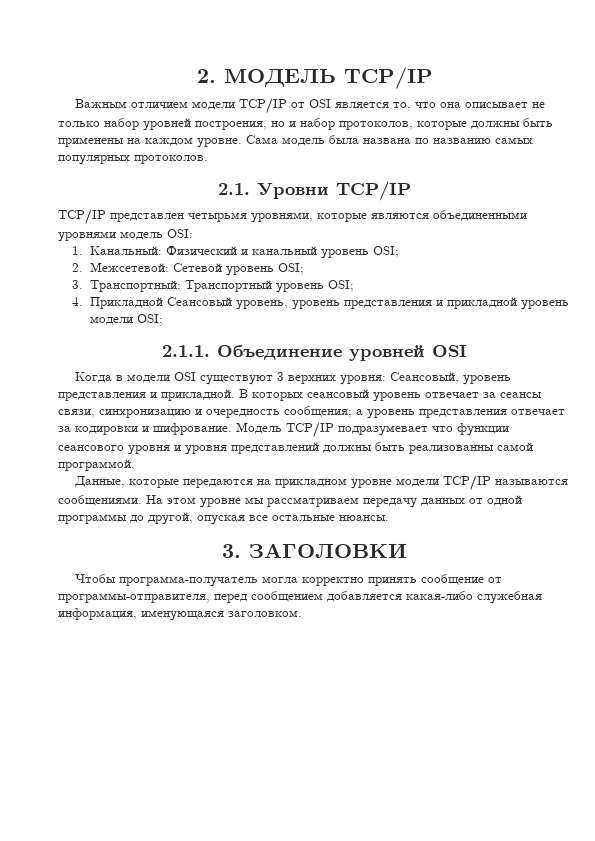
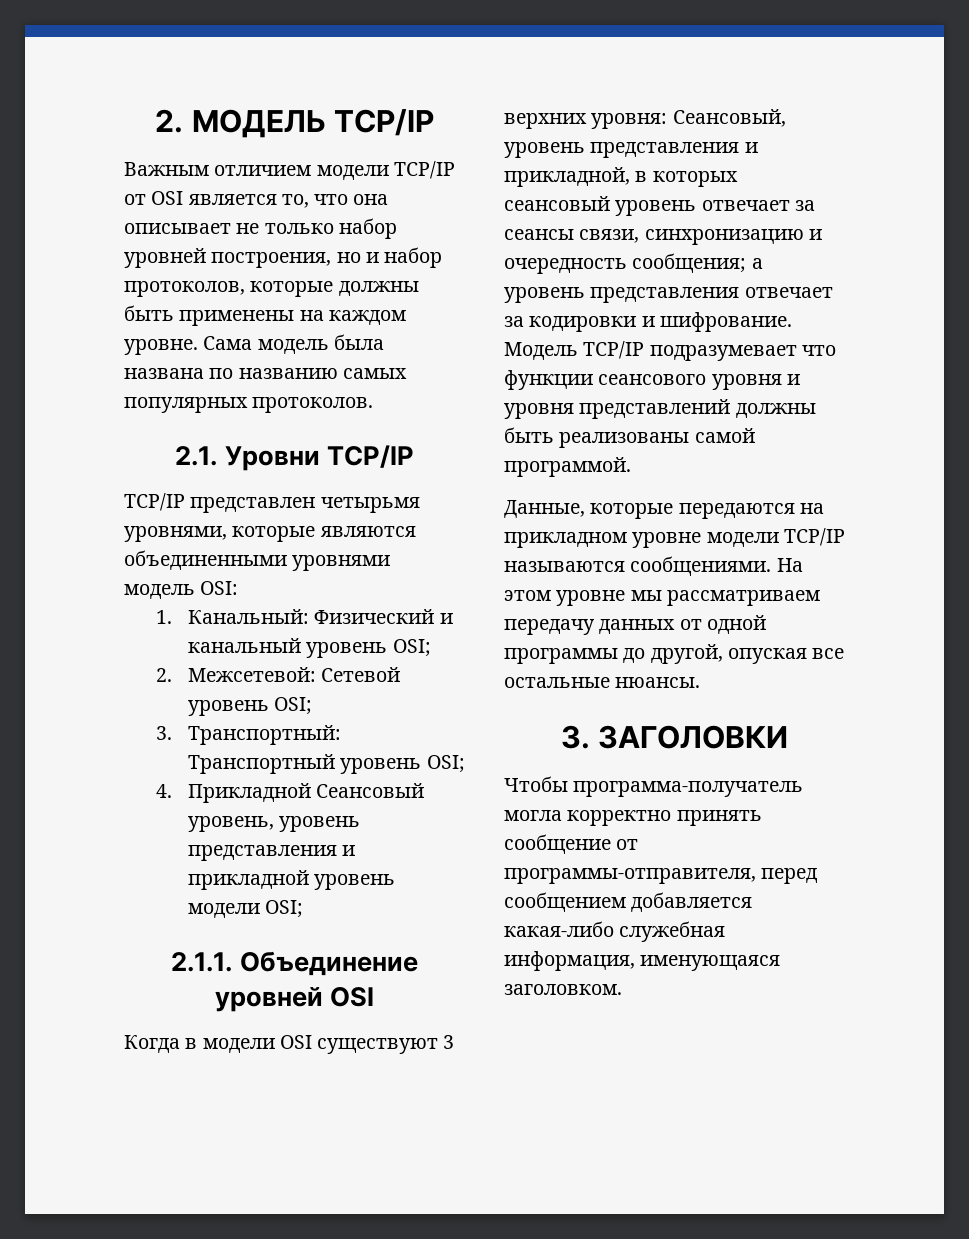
- Когда в модели OSI существуют 3 верхних уровня: Сеансовый, уровень представления и прикладной. В которых сеансовый уровень отвечает за сеансы связи, синхронизацию и очередность сообщения; а уровень представления отвечает за кодировки и шифрование.
+ Когда в модели OSI существуют 3 верхних уровня: Сеансовый, уровень представления и прикладной, в которых сеансовый уровень отвечает за сеансы связи, синхронизацию и очередность сообщения; а уровень представления отвечает за кодировки и шифрование.
- Модель TCP/IP подразумевает что функции сеансового уровня и уровня представлений должны быть реализованны самой программой.
+ Модель TCP/IP подразумевает что функции сеансового уровня и уровня представлений должны быть реализованы самой программой.

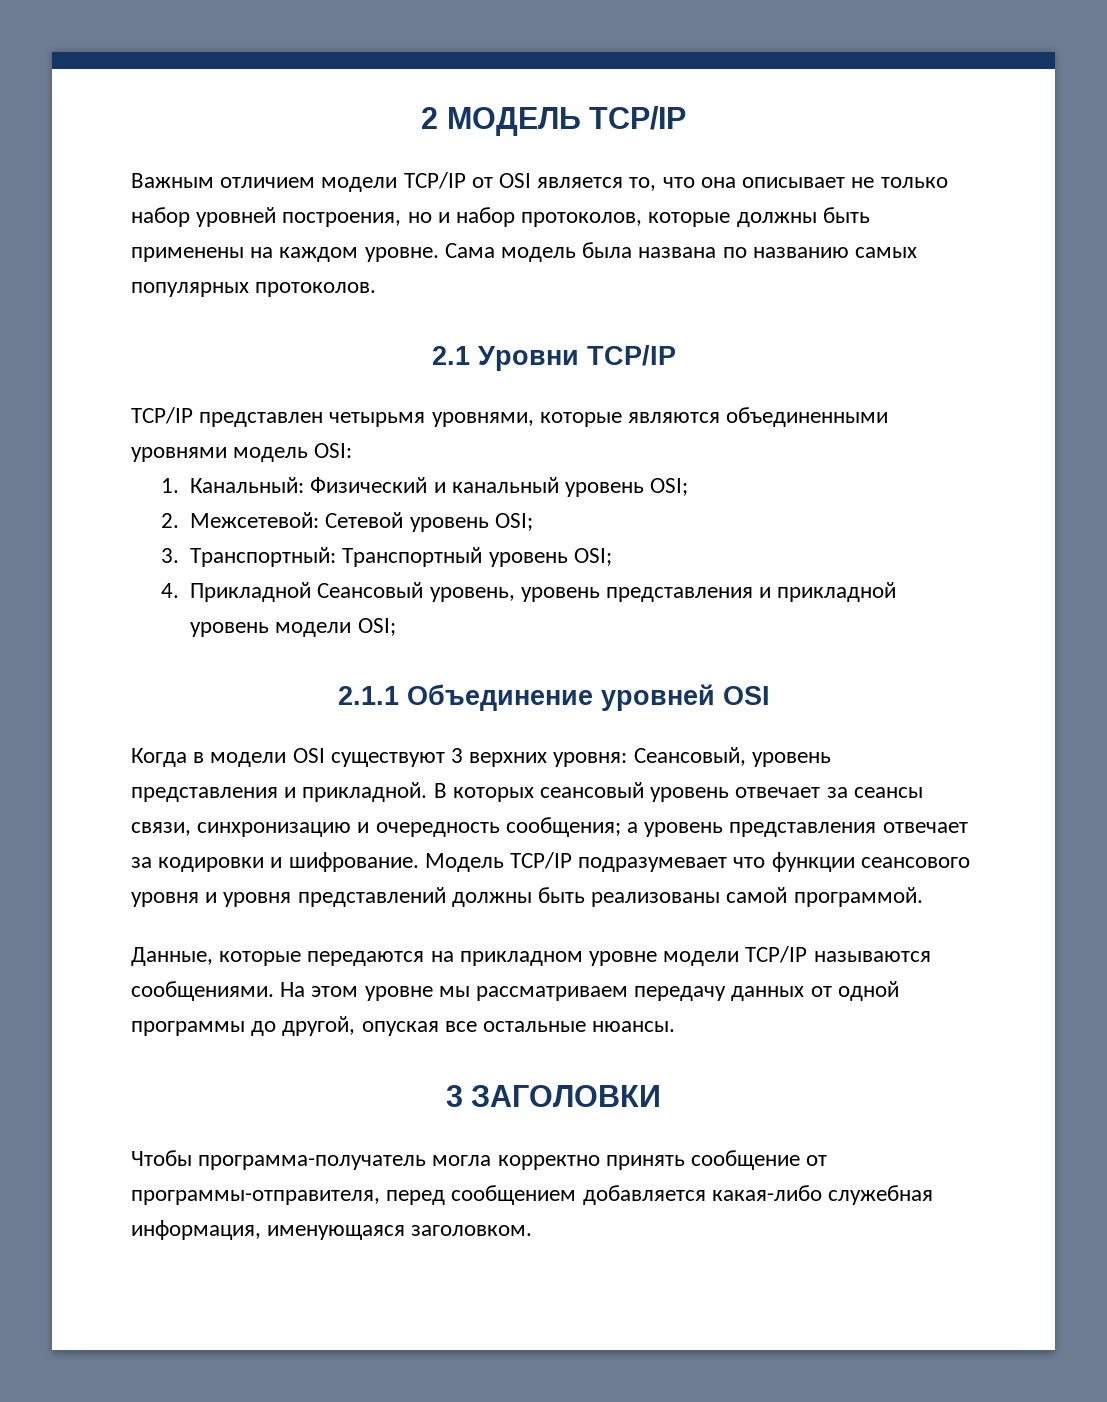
- 2. МОДЕЛЬ TCP/IP
+ 2 МОДЕЛЬ TCP/IP
- 2.1. Уровни TCP/IP
+ 2.1 Уровни TCP/IP
- 2.1.1. Объединение уровней OSI
+ 2.1.1 Объединение уровней OSI
- Когда в модели OSI существуют 3 верхних уровня: Сеансовый, уровень представления и прикладной, в которых сеансовый уровень отвечает за сеансы связи, синхронизацию и очередность сообщения; а уровень представления отвечает за кодировки и шифрование.
+ Когда в модели OSI существуют 3 верхних уровня: Сеансовый, уровень представления и прикладной. В которых сеансовый уровень отвечает за сеансы связи, синхронизацию и очередность сообщения; а уровень представления отвечает за кодировки и шифрование.
- 3. ЗАГОЛОВКИ
+ 3 ЗАГОЛОВКИ

